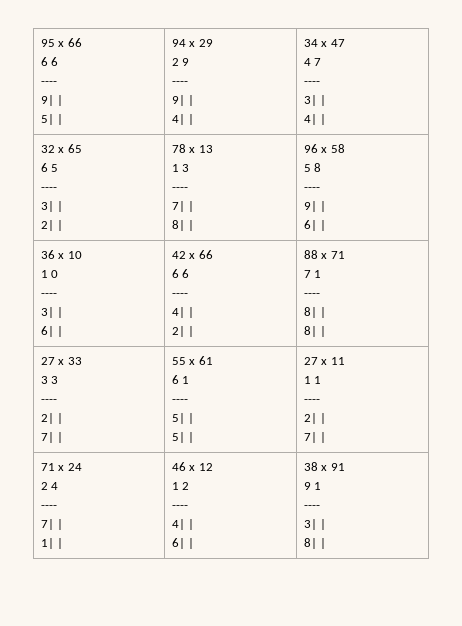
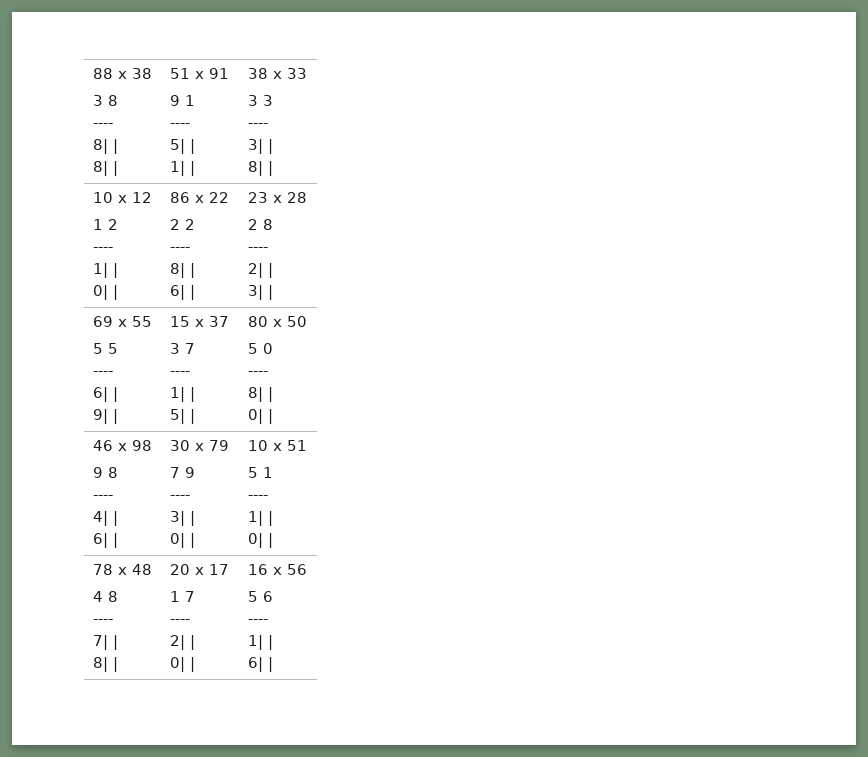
- 95 x 66
- 6 6
- ----
- 9| |
- 5| | | 94 x 29
- 2 9
- ----
- 9| |
- 4| | | 34 x 47
- 4 7
- ----
- 3| |
- 4| |
- 32 x 65
- 6 5
- ----
- 3| |
- 2| | | 78 x 13
- 1 3
- ----
- 7| |
- 8| | | 96 x 58
- 5 8
- ----
- 9| |
- 6| |
- 36 x 10
- 1 0
- ----
- 3| |
- 6| | | 42 x 66
- 6 6
- ----
- 4| |
- 2| | | 88 x 71
- 7 1
+ 88 x 38
+ 3 8
  ----
  8| |
- 8| |
- 27 x 33
- 3 3
- ----
- 2| |
- 7| | | 55 x 61
- 6 1
+ 8| | | 51 x 91
+ 9 1
  ----
  5| |
- 5| | | 27 x 11
- 1 1
- ----
- 2| |
- 7| |
- 71 x 24
- 2 4
- ----
- 7| |
- 1| | | 46 x 12
- 1 2
- ----
- 4| |
- 6| | | 38 x 91
- 9 1
+ 1| | | 38 x 33
+ 3 3
  ----
  3| |
  8| |
+ 10 x 12
+ 1 2
+ ----
+ 1| |
+ 0| | | 86 x 22
+ 2 2
+ ----
+ 8| |
+ 6| | | 23 x 28
+ 2 8
+ ----
+ 2| |
+ 3| |
+ 69 x 55
+ 5 5
+ ----
+ 6| |
+ 9| | | 15 x 37
+ 3 7
+ ----
+ 1| |
+ 5| | | 80 x 50
+ 5 0
+ ----
+ 8| |
+ 0| |
+ 46 x 98
+ 9 8
+ ----
+ 4| |
+ 6| | | 30 x 79
+ 7 9
+ ----
+ 3| |
+ 0| | | 10 x 51
+ 5 1
+ ----
+ 1| |
+ 0| |
+ 78 x 48
+ 4 8
+ ----
+ 7| |
+ 8| | | 20 x 17
+ 1 7
+ ----
+ 2| |
+ 0| | | 16 x 56
+ 5 6
+ ----
+ 1| |
+ 6| |

